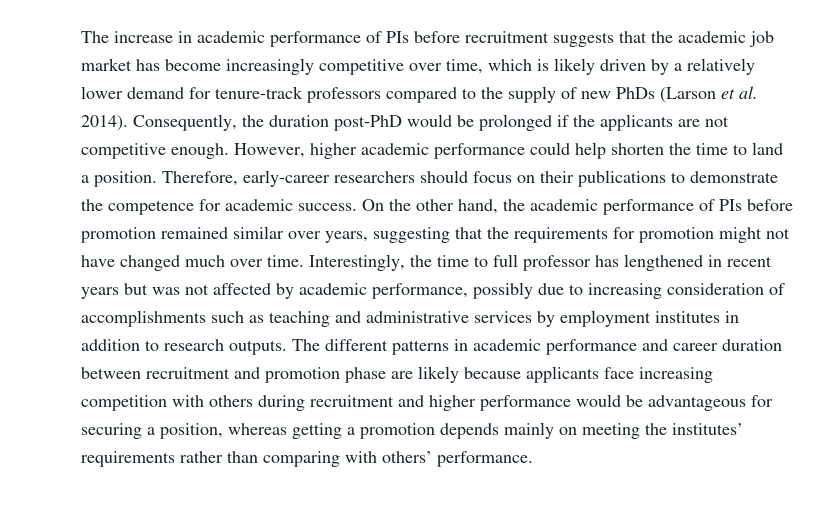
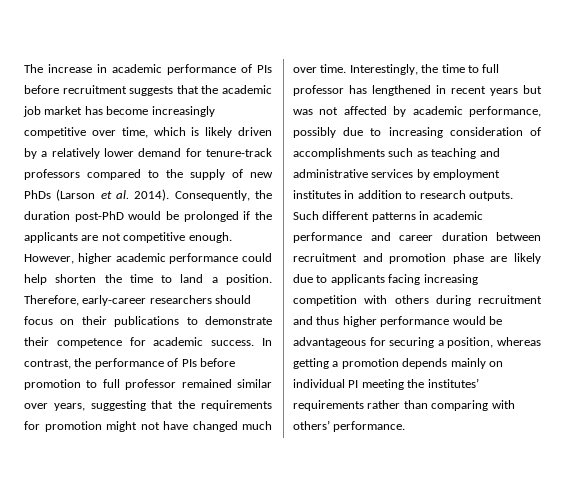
- Therefore, early-career researchers should focus on their publications to demonstrate the competence for academic success.
+ Therefore, early-career researchers should focus on their publications to demonstrate their competence for academic success.
- On the other hand, the academic performance of PIs before promotion remained similar over years, suggesting that the requirements for promotion might not have changed much over time.
+ In contrast, the performance of PIs before promotion to full professor remained similar over years, suggesting that the requirements for promotion might not have changed much over time.
- The different patterns in academic performance and career duration between recruitment and promotion phase are likely because applicants face increasing competition with others during recruitment and higher performance would be advantageous for securing a position, whereas getting a promotion depends mainly on meeting the institutes’ requirements rather than comparing with others’ performance.
+ Such different patterns in academic performance and career duration between recruitment and promotion phase are likely due to applicants facing increasing competition with others during recruitment and thus higher performance would be advantageous for securing a position, whereas getting a promotion depends mainly on individual PI meeting the institutes’ requirements rather than comparing with others’ performance.

